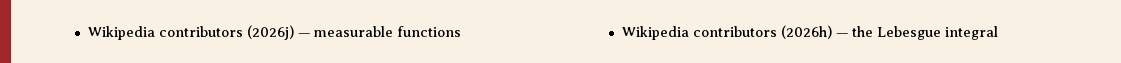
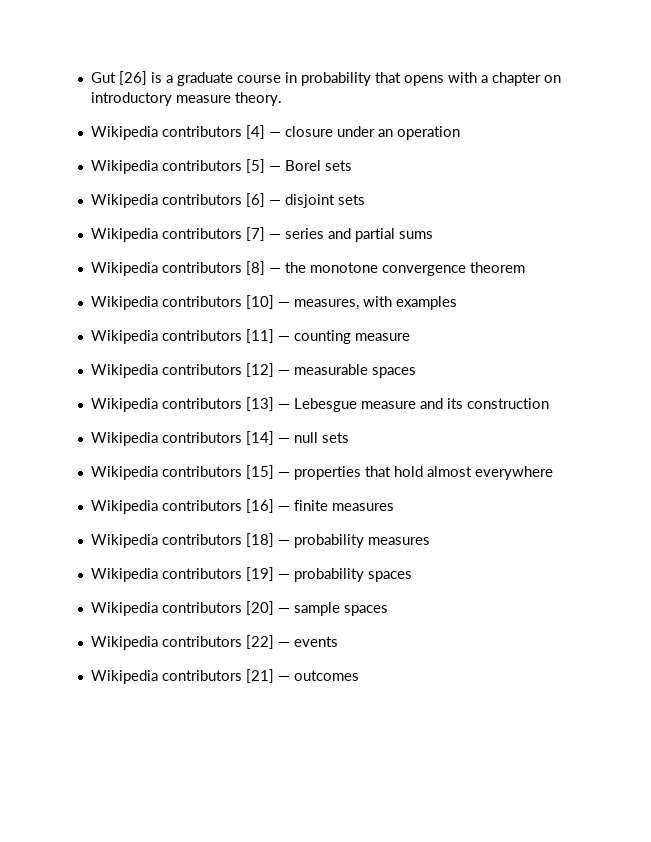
- Wikipedia contributors (2026j) — measurable functions
- Wikipedia contributors (2026h) — the Lebesgue integral
+ Gut [26] is a graduate course in probability that opens with a chapter on introductory measure theory.
+ Wikipedia contributors [4] — closure under an operation
+ Wikipedia contributors [5] — Borel sets
+ Wikipedia contributors [6] — disjoint sets
+ Wikipedia contributors [7] — series and partial sums
+ Wikipedia contributors [8] — the monotone convergence theorem
+ Wikipedia contributors [10] — measures, with examples
+ Wikipedia contributors [11] — counting measure
+ Wikipedia contributors [12] — measurable spaces
+ Wikipedia contributors [13] — Lebesgue measure and its construction
+ Wikipedia contributors [14] — null sets
+ Wikipedia contributors [15] — properties that hold almost everywhere
+ Wikipedia contributors [16] — finite measures
+ Wikipedia contributors [18] — probability measures
+ Wikipedia contributors [19] — probability spaces
+ Wikipedia contributors [20] — sample spaces
+ Wikipedia contributors [22] — events
+ Wikipedia contributors [21] — outcomes

